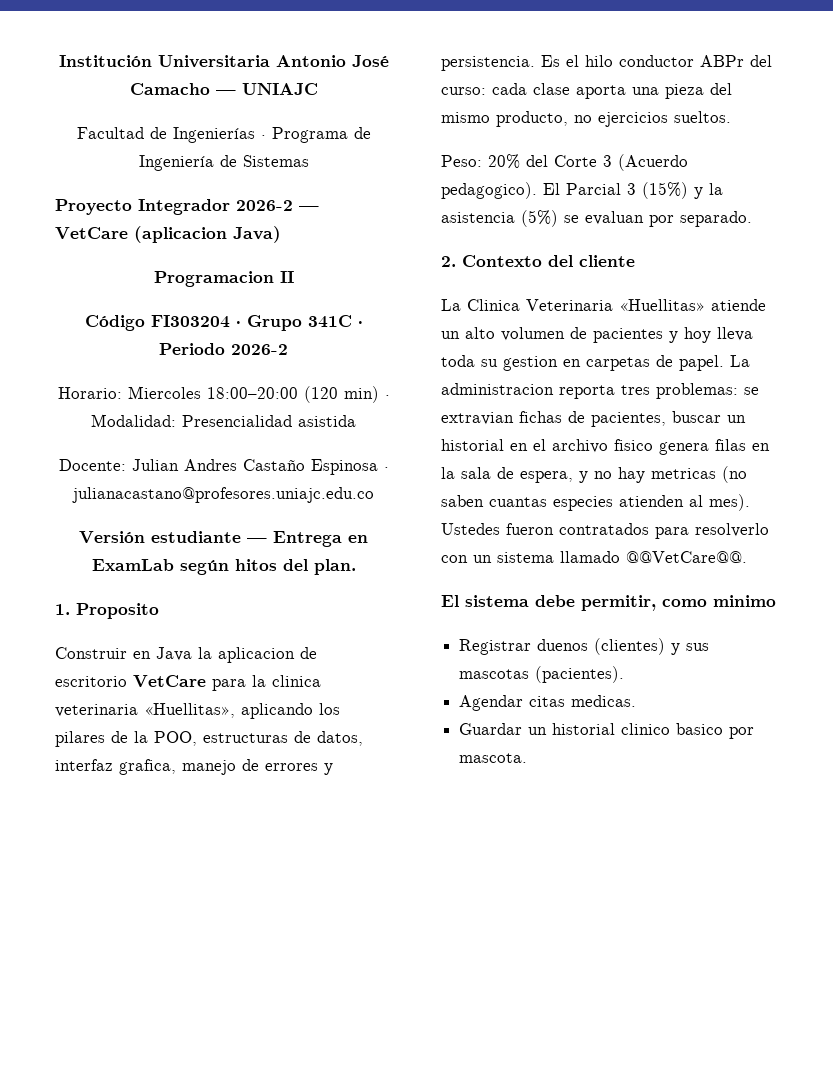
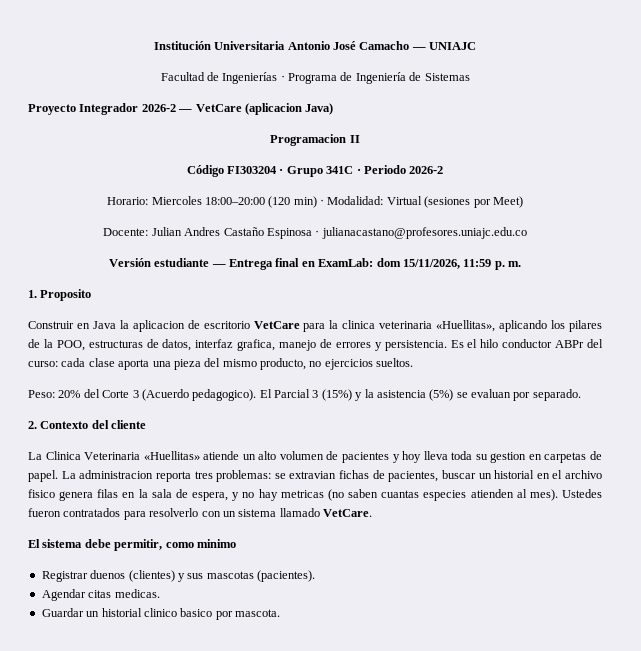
- Horario: Miercoles 18:00–20:00 (120 min) · Modalidad: Presencialidad asistida
+ Horario: Miercoles 18:00–20:00 (120 min) · Modalidad: Virtual (sesiones por Meet)
- Versión estudiante — Entrega en ExamLab según hitos del plan.
+ Versión estudiante — Entrega final en ExamLab: dom 15/11/2026, 11:59 p. m.
- Ustedes fueron contratados para resolverlo con un sistema llamado @@VetCare@@.
+ Ustedes fueron contratados para resolverlo con un sistema llamado VetCare.

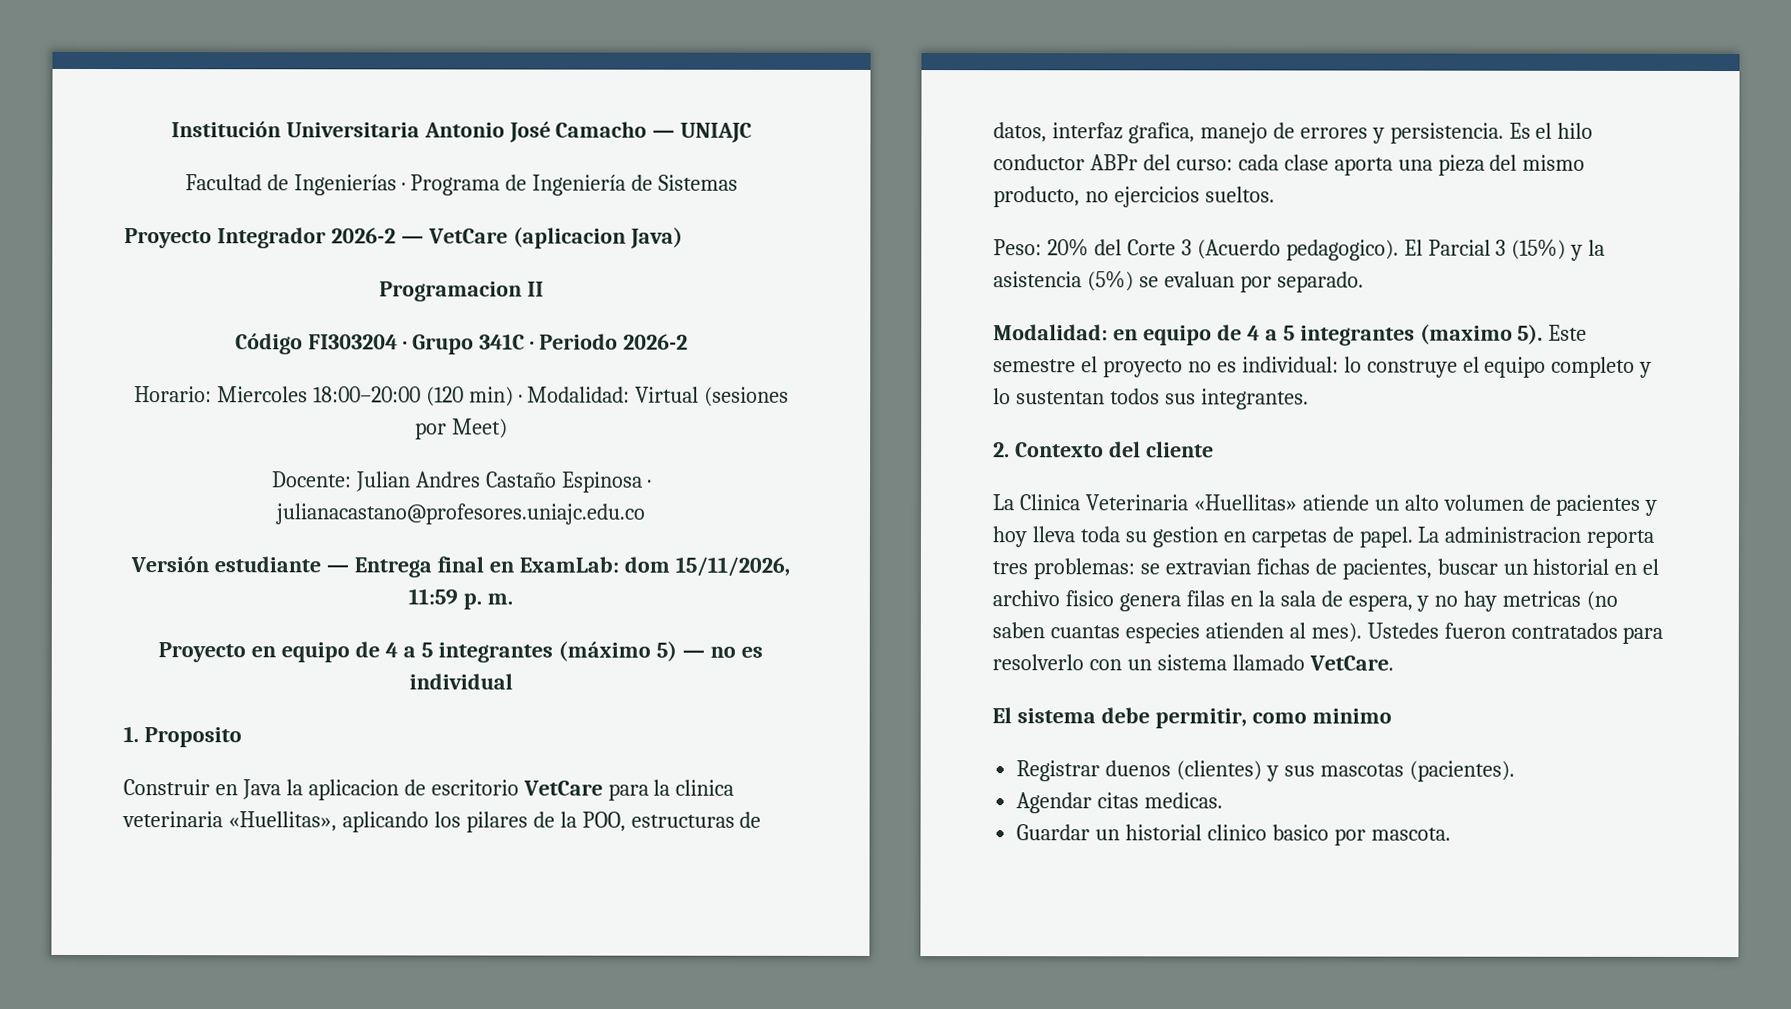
+ Proyecto en equipo de 4 a 5 integrantes (máximo 5) — no es individual
+ Modalidad: en equipo de 4 a 5 integrantes (maximo 5). Este semestre el proyecto no es individual: lo construye el equipo completo y lo sustentan todos sus integrantes.

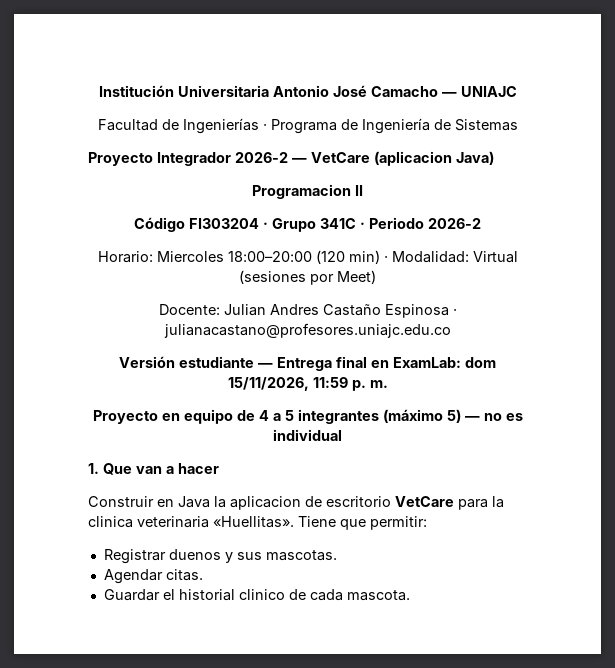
- 1. Proposito
+ 1. Que van a hacer
- Construir en Java la aplicacion de escritorio VetCare para la clinica veterinaria «Huellitas», aplicando los pilares de la POO, estructuras de datos, interfaz grafica, manejo de errores y persistencia. Es el hilo conductor ABPr del curso: cada clase aporta una pieza del mismo producto, no ejercicios sueltos.
- Peso: 20% del Corte 3 (Acuerdo pedagogico). El Parcial 3 (15%) y la asistencia (5%) se evaluan por separado.
- Modalidad: en equipo de 4 a 5 integrantes (maximo 5). Este semestre el proyecto no es individual: lo construye el equipo completo y lo sustentan todos sus integrantes.
- 2. Contexto del cliente
- La Clinica Veterinaria «Huellitas» atiende un alto volumen de pacientes y hoy lleva toda su gestion en carpetas de papel. La administracion reporta tres problemas: se extravian fichas de pacientes, buscar un historial en el archivo fisico genera filas en la sala de espera, y no hay metricas (no saben cuantas especies atienden al mes). Ustedes fueron contratados para resolverlo con un sistema llamado VetCare.
- El sistema debe permitir, como minimo
+ Construir en Java la aplicacion de escritorio VetCare para la clinica veterinaria «Huellitas». Tiene que permitir:
- Registrar duenos (clientes) y sus mascotas (pacientes).
+ Registrar duenos y sus mascotas.
- Agendar citas medicas.
+ Agendar citas.
- Guardar un historial clinico basico por mascota.
+ Guardar el historial clinico de cada mascota.

